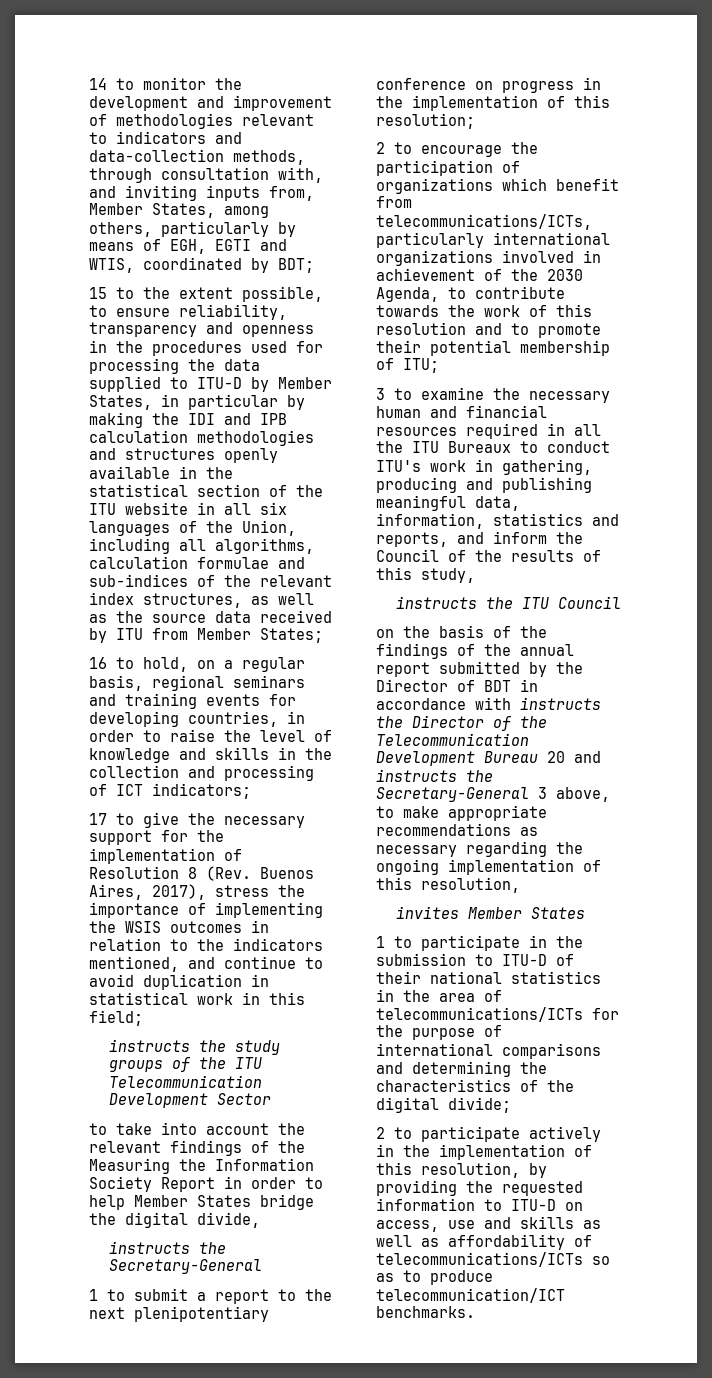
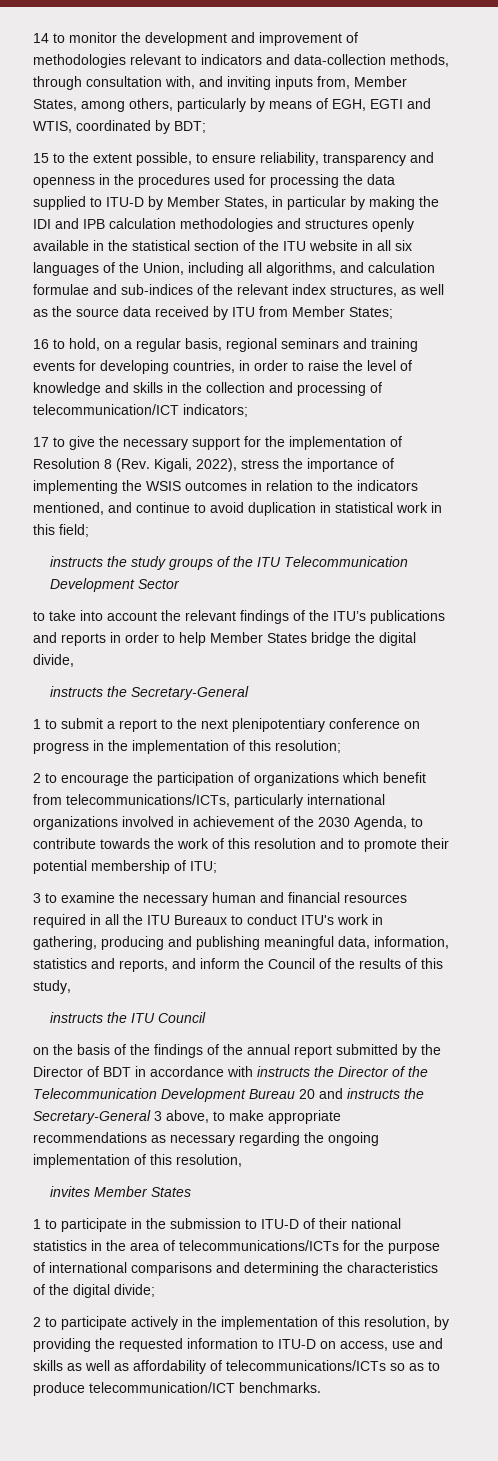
- 15 to the extent possible, to ensure reliability, transparency and openness in the procedures used for processing the data supplied to ITU-D by Member States, in particular by making the IDI and IPB calculation methodologies and structures openly available in the statistical section of the ITU website in all six languages of the Union, including all algorithms, calculation formulae and sub-indices of the relevant index structures, as well as the source data received by ITU from Member States;
+ 15 to the extent possible, to ensure reliability, transparency and openness in the procedures used for processing the data supplied to ITU-D by Member States, in particular by making the IDI and IPB calculation methodologies and structures openly available in the statistical section of the ITU website in all six languages of the Union, including all algorithms, and calculation formulae and sub-indices of the relevant index structures, as well as the source data received by ITU from Member States;
- 16 to hold, on a regular basis, regional seminars and training events for developing countries, in order to raise the level of knowledge and skills in the collection and processing of ICT indicators;
+ 16 to hold, on a regular basis, regional seminars and training events for developing countries, in order to raise the level of knowledge and skills in the collection and processing of telecommunication/ICT indicators;
- 17 to give the necessary support for the implementation of Resolution 8 (Rev. Buenos Aires, 2017), stress the importance of implementing the WSIS outcomes in relation to the indicators mentioned, and continue to avoid duplication in statistical work in this field;
+ 17 to give the necessary support for the implementation of Resolution 8 (Rev. Kigali, 2022), stress the importance of implementing the WSIS outcomes in relation to the indicators mentioned, and continue to avoid duplication in statistical work in this field;
- to take into account the relevant findings of the Measuring the Information Society Report in order to help Member States bridge the digital divide,
+ to take into account the relevant findings of the ITU’s publications and reports in order to help Member States bridge the digital divide,

